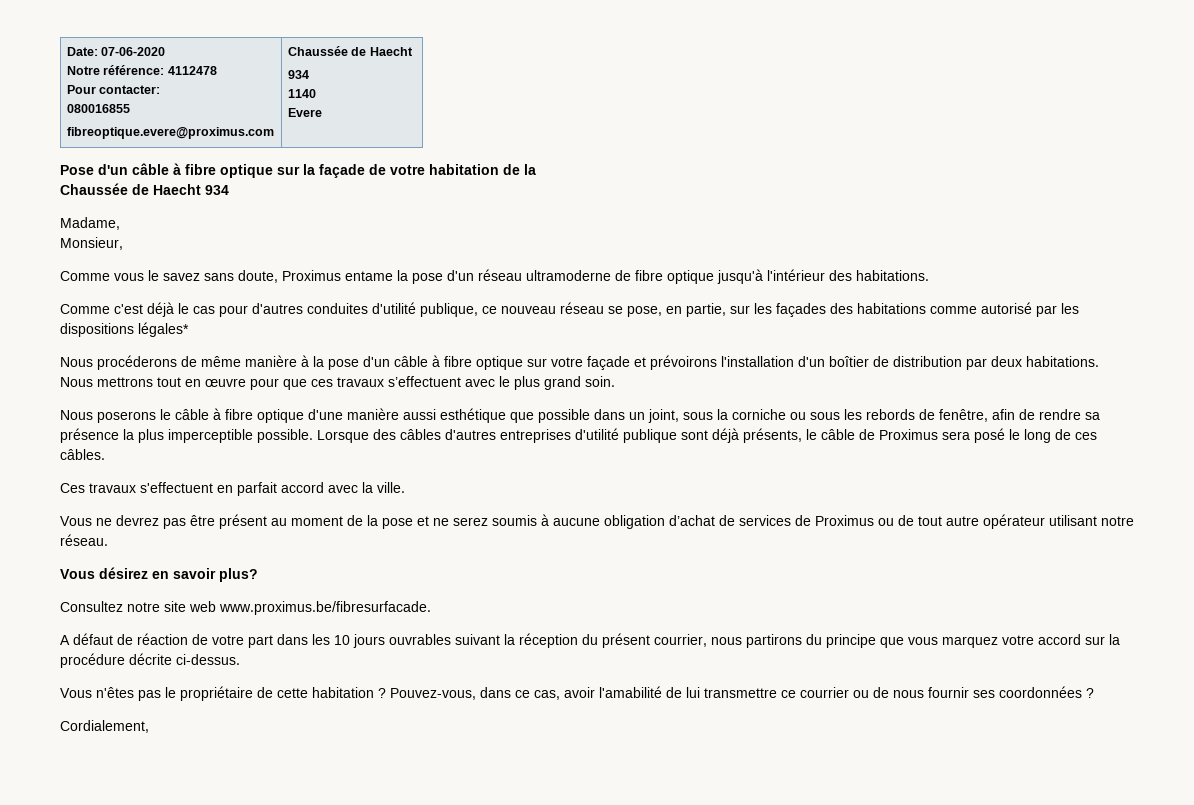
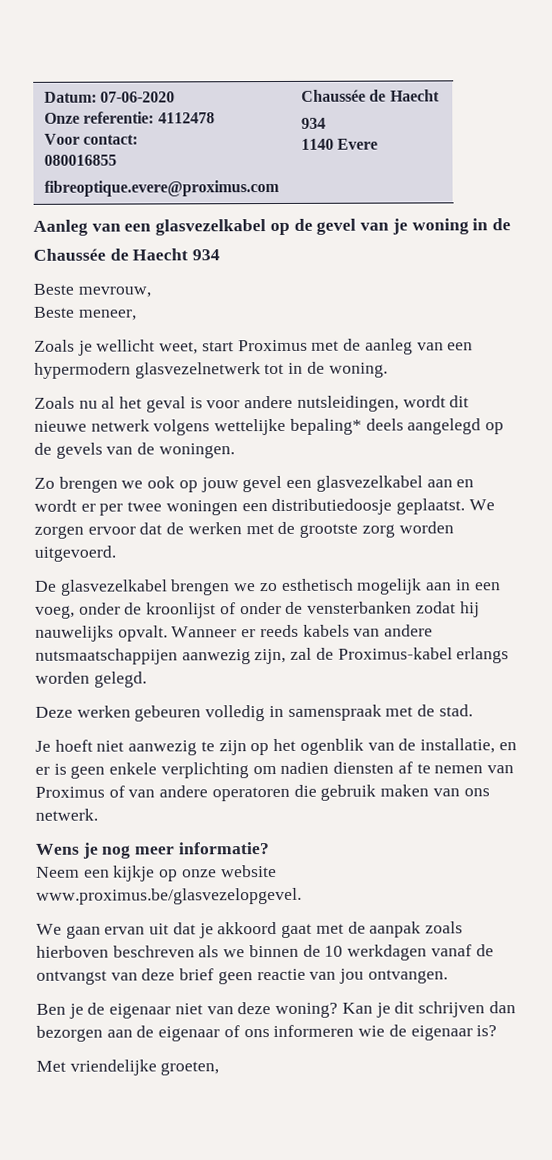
- Date: 07-06-2020
- Notre référence: 4112478
- Pour contacter:
+ Datum: 07-06-2020
+ Onze referentie: 4112478
+ Voor contact:
  080016855
  fibreoptique.evere@proximus.com | Chaussée de Haecht
  934
- 1140
- Evere
+ 1140 Evere
- Pose d'un câble à fibre optique sur la façade de votre habitation de la
+ Aanleg van een glasvezelkabel op de gevel van je woning in de
- Madame,
- Monsieur,
- Comme vous le savez sans doute, Proximus entame la pose d'un réseau ultramoderne de fibre optique jusqu'à l'intérieur des habitations.
- Comme c'est déjà le cas pour d'autres conduites d'utilité publique, ce nouveau réseau se pose, en partie, sur les façades des habitations comme autorisé par les dispositions légales*
- Nous procéderons de même manière à la pose d'un câble à fibre optique sur votre façade et prévoirons l'installation d'un boîtier de distribution par deux habitations. Nous mettrons tout en œuvre pour que ces travaux s’effectuent avec le plus grand soin.
- Nous poserons le câble à fibre optique d'une manière aussi esthétique que possible dans un joint, sous la corniche ou sous les rebords de fenêtre, afin de rendre sa présence la plus imperceptible possible. Lorsque des câbles d'autres entreprises d'utilité publique sont déjà présents, le câble de Proximus sera posé le long de ces câbles.
- Ces travaux s'effectuent en parfait accord avec la ville.
- Vous ne devrez pas être présent au moment de la pose et ne serez soumis à aucune obligation d’achat de services de Proximus ou de tout autre opérateur utilisant notre réseau.
- Vous désirez en savoir plus?
- Consultez notre site web www.proximus.be/fibresurfacade.
- A défaut de réaction de votre part dans les 10 jours ouvrables suivant la réception du présent courrier, nous partirons du principe que vous marquez votre accord sur la procédure décrite ci-dessus.
- Vous n'êtes pas le propriétaire de cette habitation ? Pouvez-vous, dans ce cas, avoir l'amabilité de lui transmettre ce courrier ou de nous fournir ses coordonnées ?
- Cordialement,
+ Beste mevrouw,
+ Beste meneer,
+ Zoals je wellicht weet, start Proximus met de aanleg van een hypermodern glasvezelnetwerk tot in de woning.
+ Zoals nu al het geval is voor andere nutsleidingen, wordt dit nieuwe netwerk volgens wettelijke bepaling* deels aangelegd op de gevels van de woningen.
+ Zo brengen we ook op jouw gevel een glasvezelkabel aan en wordt er per twee woningen een distributiedoosje geplaatst. We zorgen ervoor dat de werken met de grootste zorg worden uitgevoerd.
+ De glasvezelkabel brengen we zo esthetisch mogelijk aan in een voeg, onder de kroonlijst of onder de vensterbanken zodat hij nauwelijks opvalt. Wanneer er reeds kabels van andere nutsmaatschappijen aanwezig zijn, zal de Proximus-kabel erlangs worden gelegd.
+ Deze werken gebeuren volledig in samenspraak met de stad.
+ Je hoeft niet aanwezig te zijn op het ogenblik van de installatie, en er is geen enkele verplichting om nadien diensten af te nemen van Proximus of van andere operatoren die gebruik maken van ons netwerk.
+ Wens je nog meer informatie?
+ Neem een kijkje op onze website www.proximus.be/glasvezelopgevel.
+ We gaan ervan uit dat je akkoord gaat met de aanpak zoals hierboven beschreven als we binnen de 10 werkdagen vanaf de ontvangst van deze brief geen reactie van jou ontvangen.
+ Ben je de eigenaar niet van deze woning? Kan je dit schrijven dan bezorgen aan de eigenaar of ons informeren wie de eigenaar is?
+ Met vriendelijke groeten,

